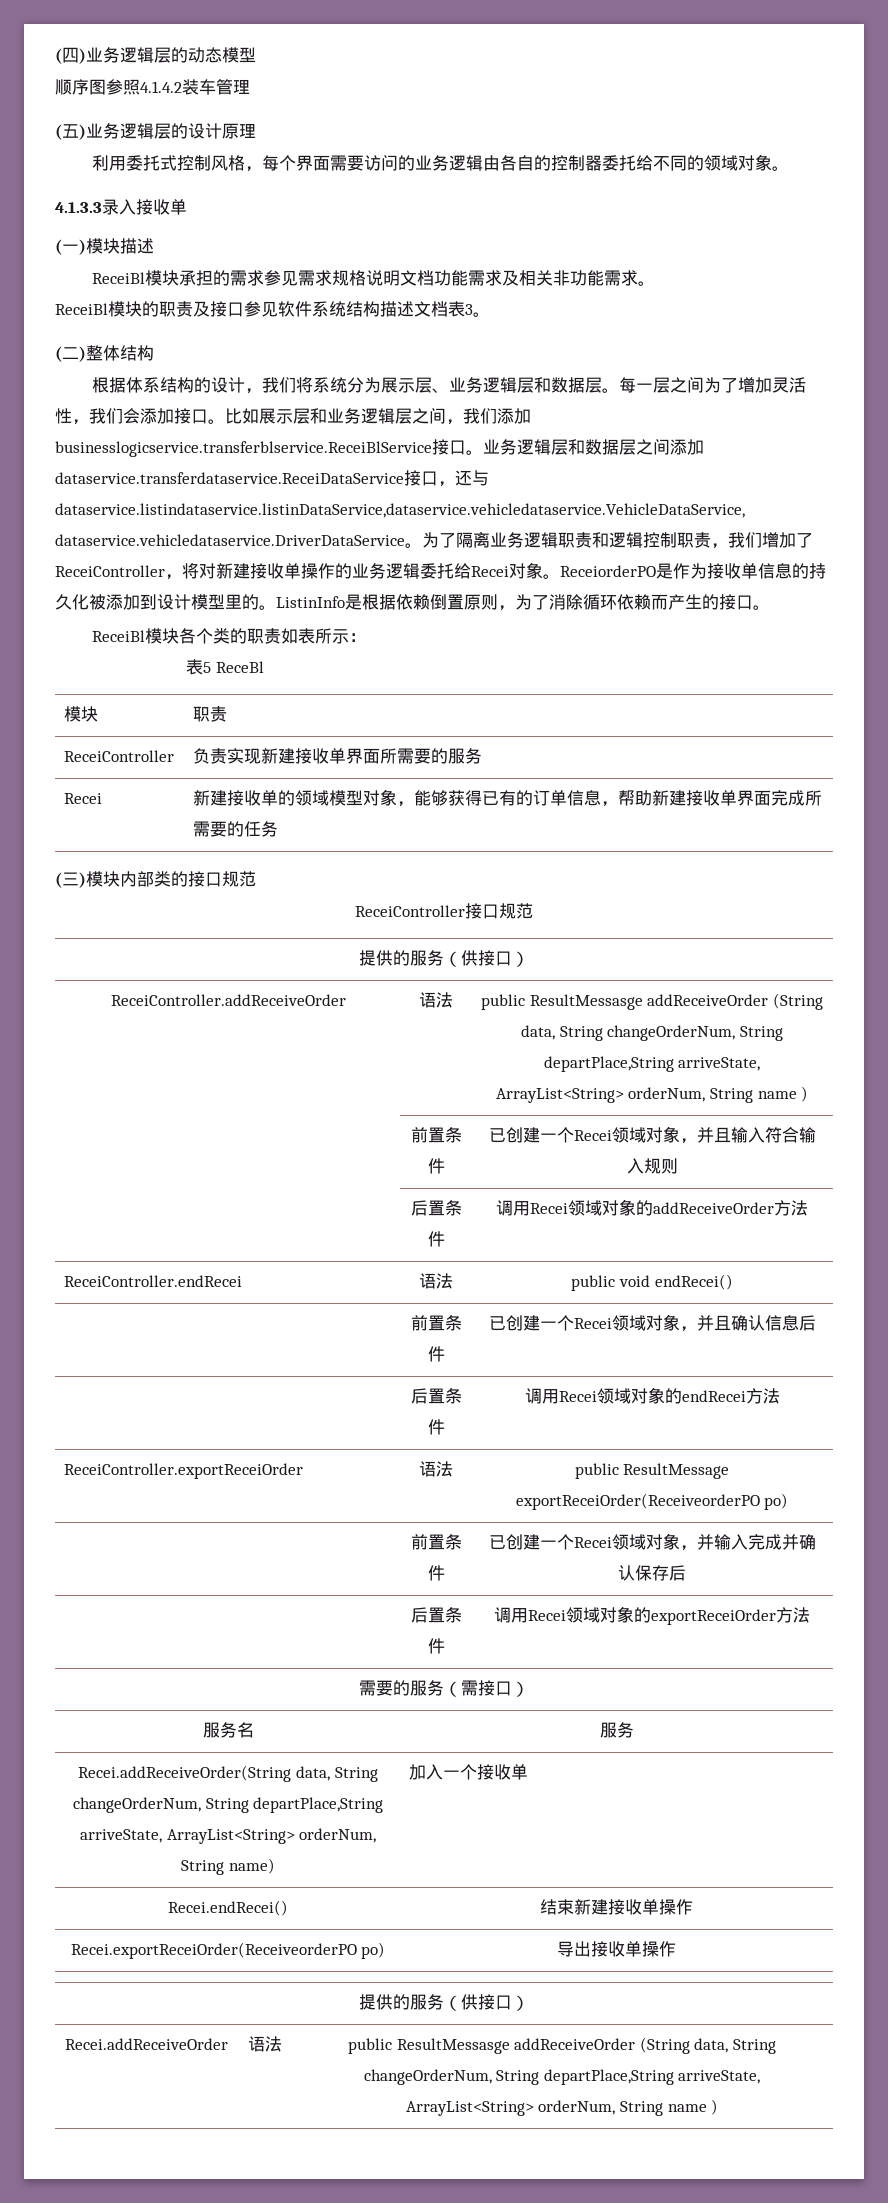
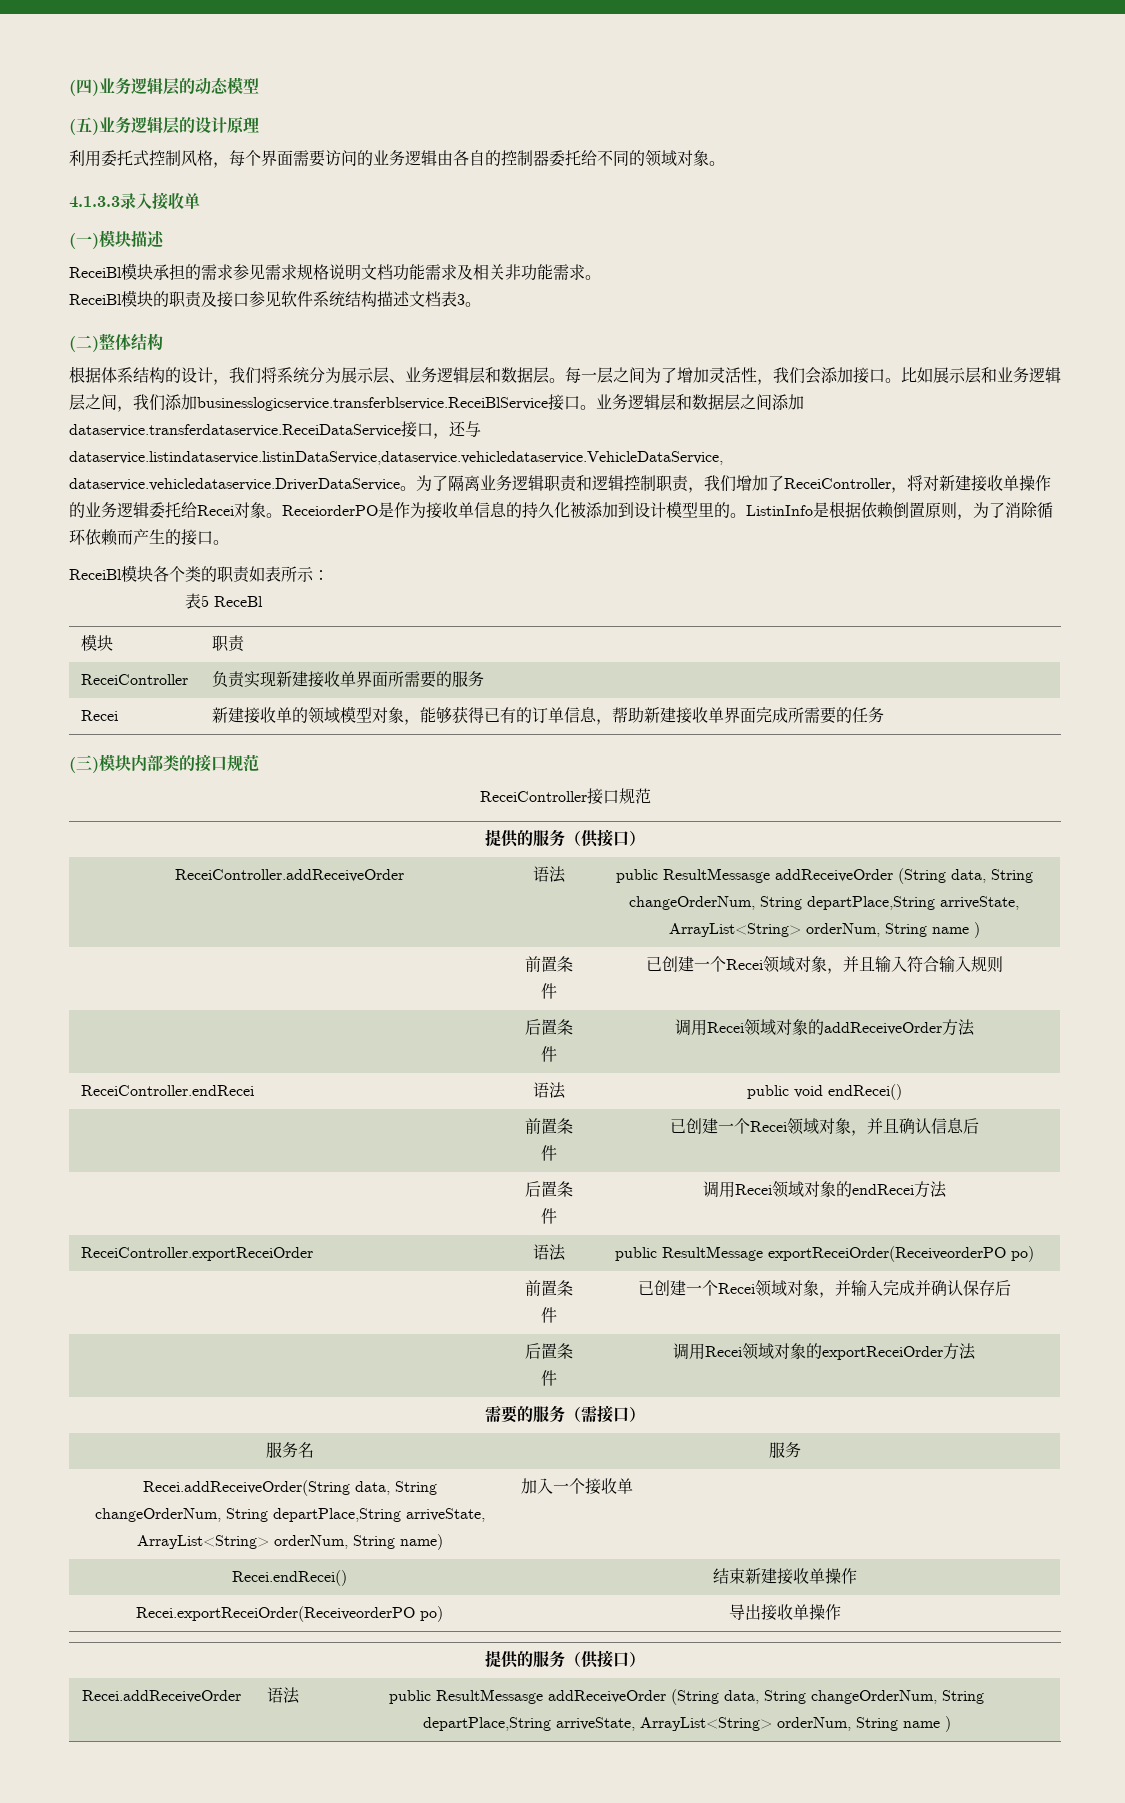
- 顺序图参照4.1.4.2装车管理

